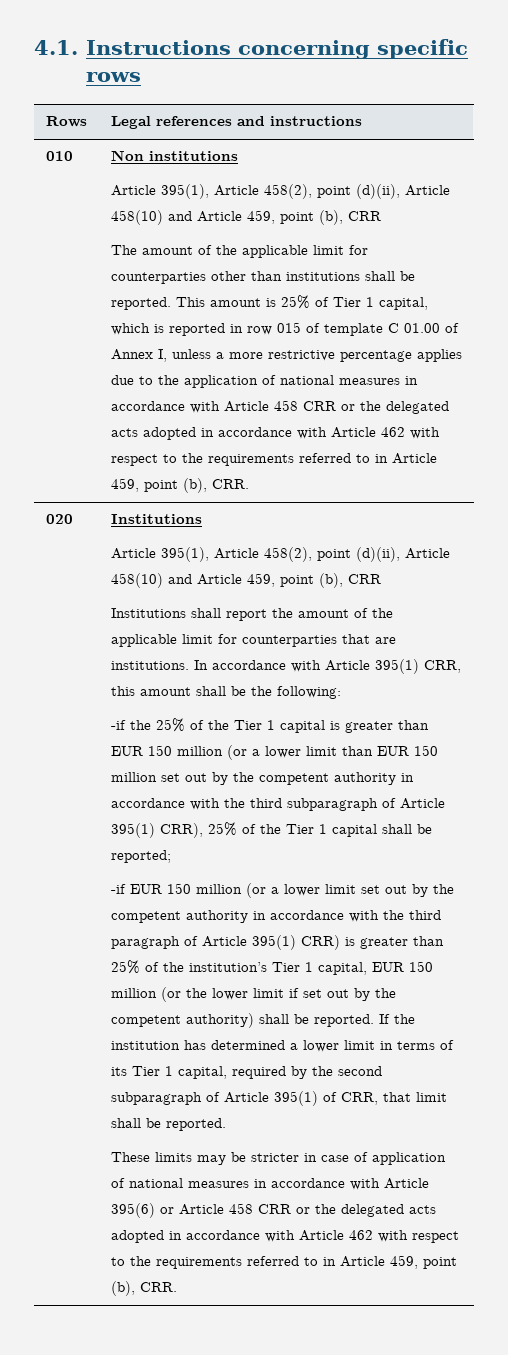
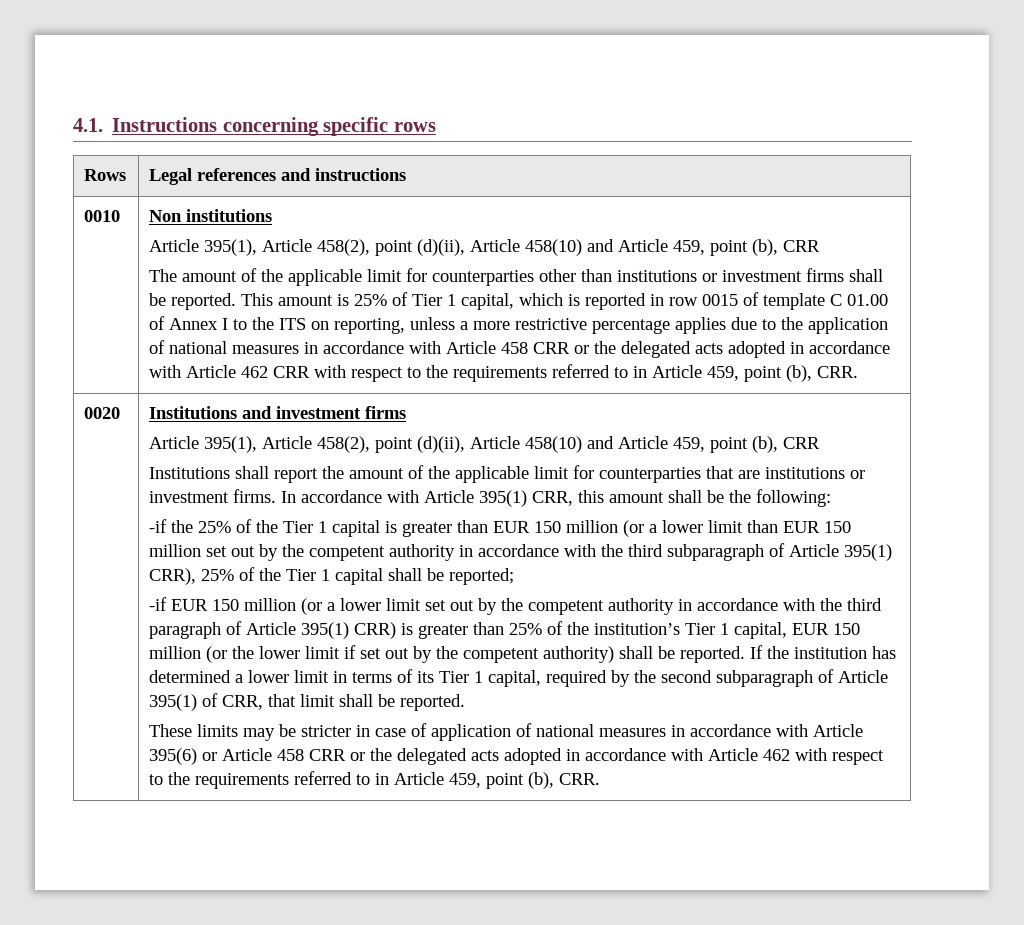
- 010
+ 0010
- The amount of the applicable limit for counterparties other than institutions shall be reported.
+ The amount of the applicable limit for counterparties other than institutions or investment firms shall be reported.
- This amount is 25% of Tier 1 capital, which is reported in row 015 of template C 01.00 of Annex I, unless a more restrictive percentage applies due to the application of national measures in accordance with Article 458 CRR or the delegated acts adopted in accordance with Article 462 with respect to the requirements referred to in Article 459, point (b), CRR.
+ This amount is 25% of Tier 1 capital, which is reported in row 0015 of template C 01.00 of Annex I to the ITS on reporting, unless a more restrictive percentage applies due to the application of national measures in accordance with Article 458 CRR or the delegated acts adopted in accordance with Article 462 CRR with respect to the requirements referred to in Article 459, point (b), CRR.
- 020 | Institutions
+ 0020 | Institutions and investment firms
- Institutions shall report the amount of the applicable limit for counterparties that are institutions.
+ Institutions shall report the amount of the applicable limit for counterparties that are institutions or investment firms.

